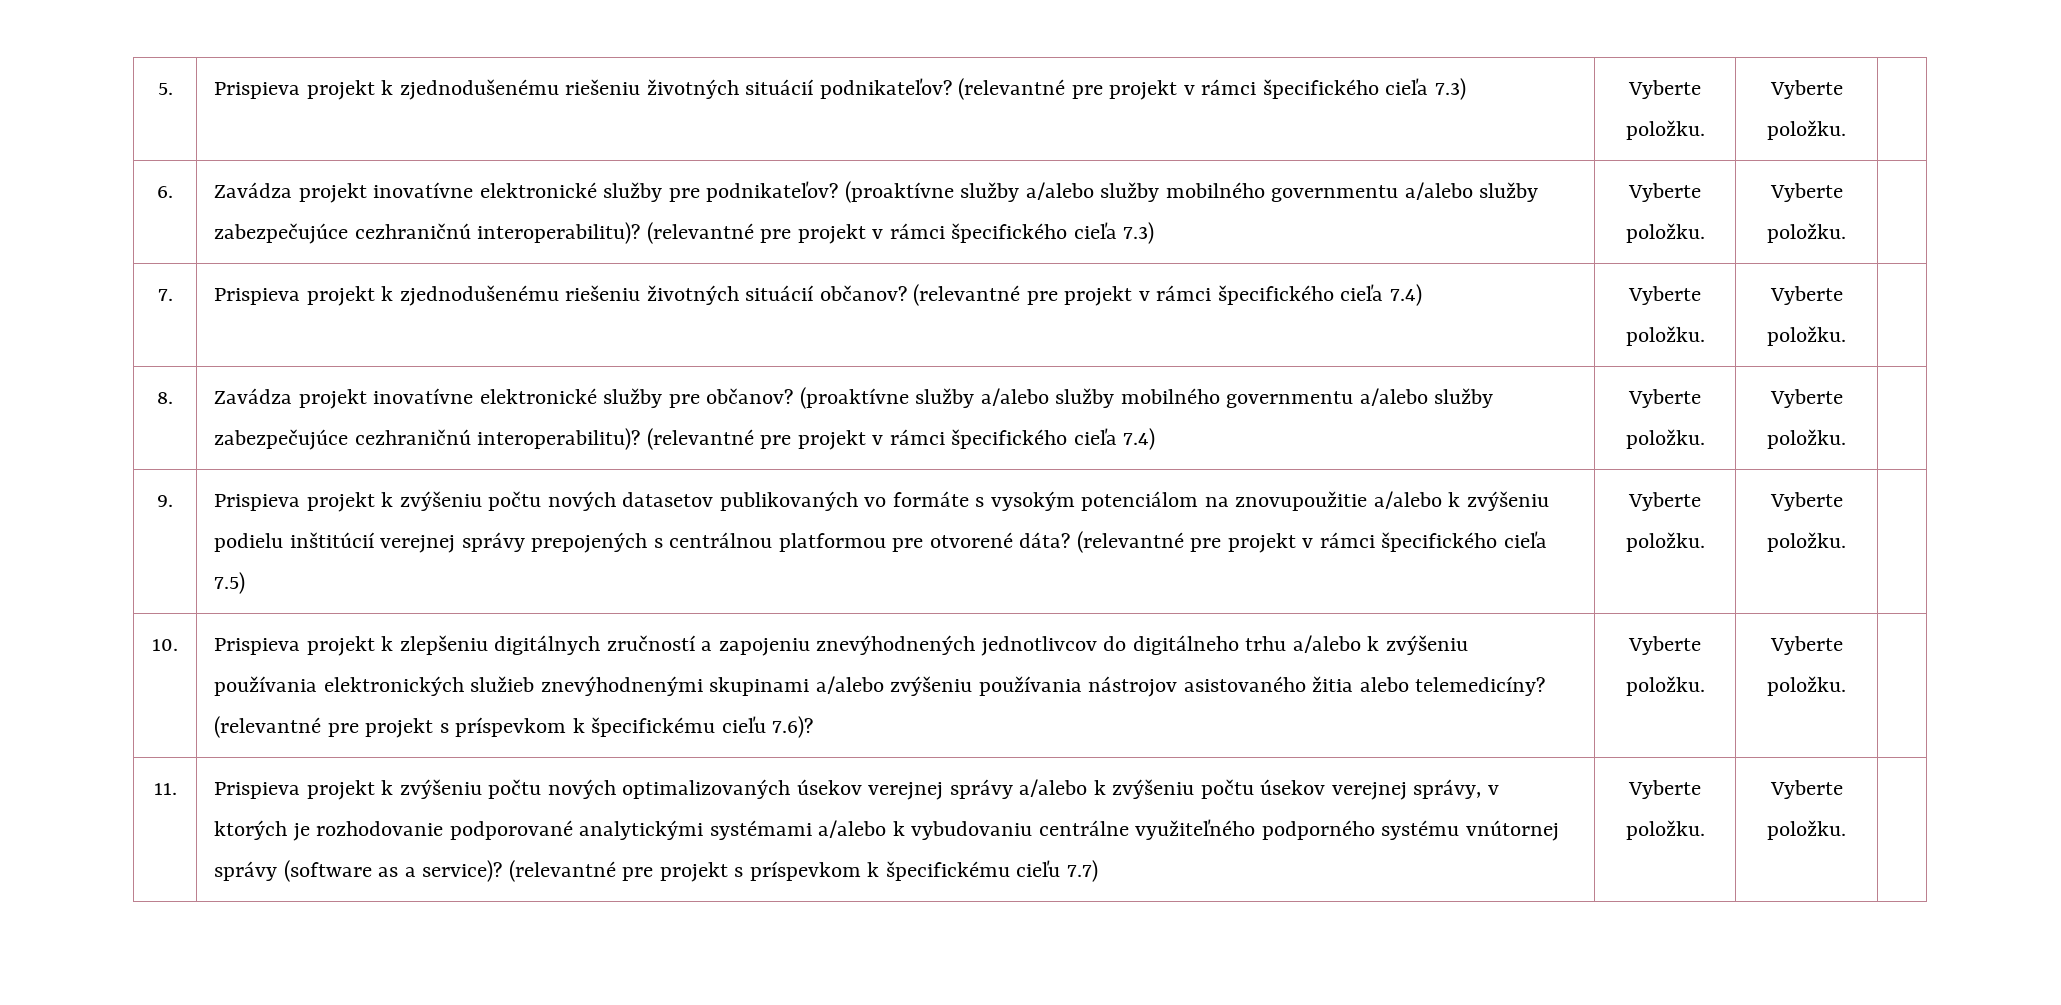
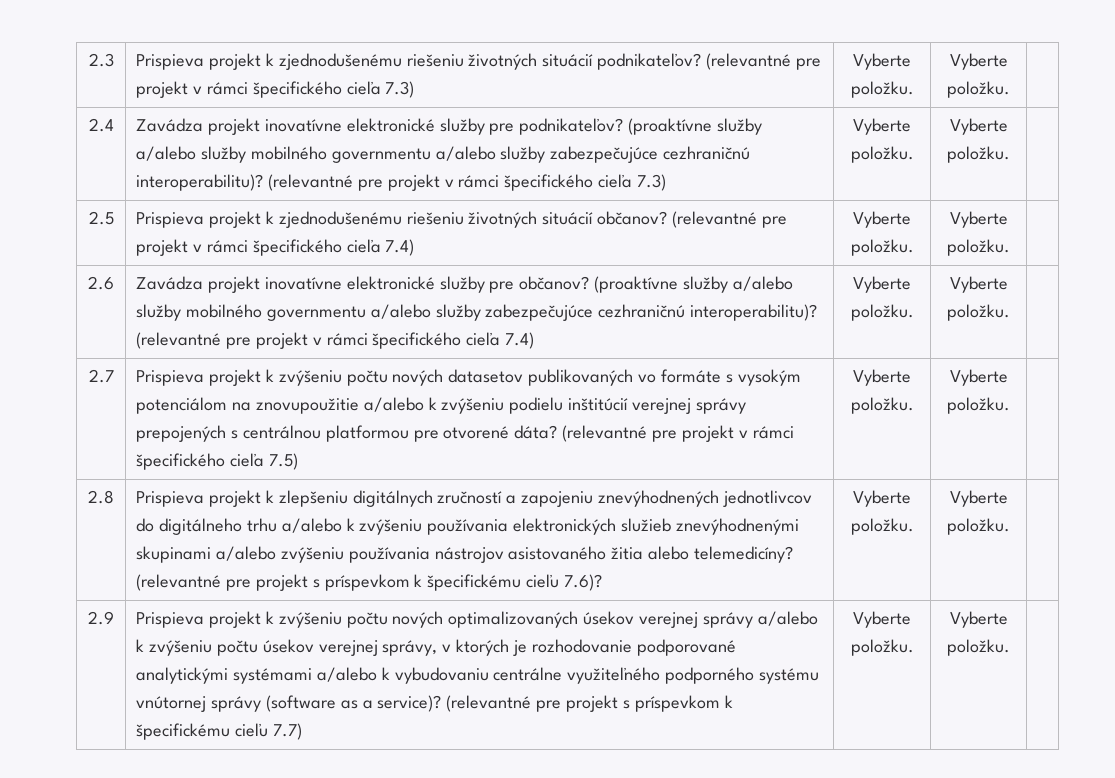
- 5. | Prispieva projekt k zjednodušenému riešeniu životných situácií podnikateľov? (relevantné pre projekt v rámci špecifického cieľa 7.3) | Vyberte položku. | Vyberte položku. |
+ 2.3 | Prispieva projekt k zjednodušenému riešeniu životných situácií podnikateľov? (relevantné pre projekt v rámci špecifického cieľa 7.3) | Vyberte položku. | Vyberte položku. |
- 6. | Zavádza projekt inovatívne elektronické služby pre podnikateľov? (proaktívne služby a/alebo služby mobilného governmentu a/alebo služby zabezpečujúce cezhraničnú interoperabilitu)? (relevantné pre projekt v rámci špecifického cieľa 7.3) | Vyberte položku. | Vyberte položku. |
+ 2.4 | Zavádza projekt inovatívne elektronické služby pre podnikateľov? (proaktívne služby a/alebo služby mobilného governmentu a/alebo služby zabezpečujúce cezhraničnú interoperabilitu)? (relevantné pre projekt v rámci špecifického cieľa 7.3) | Vyberte položku. | Vyberte položku. |
- 7. | Prispieva projekt k zjednodušenému riešeniu životných situácií občanov? (relevantné pre projekt v rámci špecifického cieľa 7.4) | Vyberte položku. | Vyberte položku. |
+ 2.5 | Prispieva projekt k zjednodušenému riešeniu životných situácií občanov? (relevantné pre projekt v rámci špecifického cieľa 7.4) | Vyberte položku. | Vyberte položku. |
- 8. | Zavádza projekt inovatívne elektronické služby pre občanov? (proaktívne služby a/alebo služby mobilného governmentu a/alebo služby zabezpečujúce cezhraničnú interoperabilitu)? (relevantné pre projekt v rámci špecifického cieľa 7.4) | Vyberte položku. | Vyberte položku. |
+ 2.6 | Zavádza projekt inovatívne elektronické služby pre občanov? (proaktívne služby a/alebo služby mobilného governmentu a/alebo služby zabezpečujúce cezhraničnú interoperabilitu)? (relevantné pre projekt v rámci špecifického cieľa 7.4) | Vyberte položku. | Vyberte položku. |
- 9.
+ 2.7
- 10.
+ 2.8
- 11.
+ 2.9

